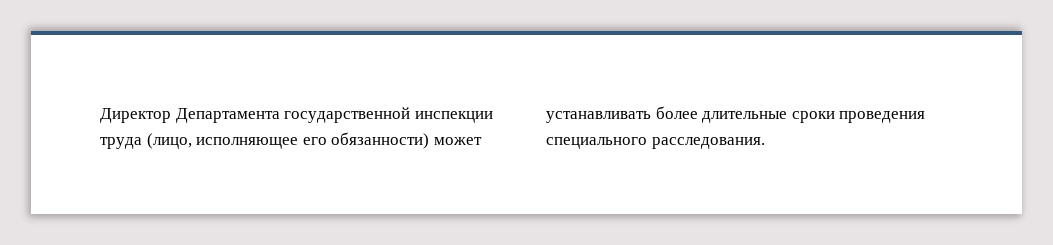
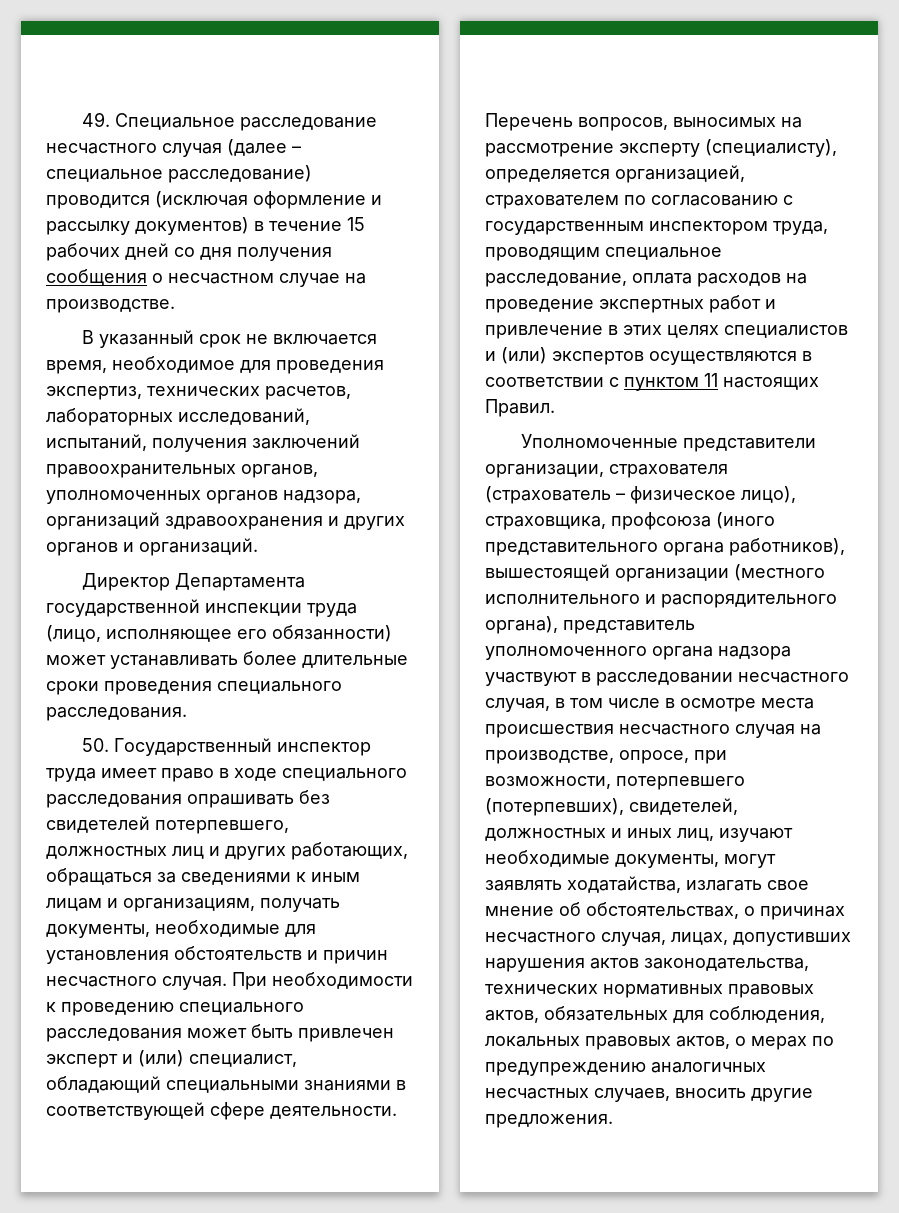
+ 49. Специальное расследование несчастного случая (далее – специальное расследование) проводится (исключая оформление и рассылку документов) в течение 15 рабочих дней со дня получения сообщения о несчастном случае на производстве.
+ В указанный срок не включается время, необходимое для проведения экспертиз, технических расчетов, лабораторных исследований, испытаний, получения заключений правоохранительных органов, уполномоченных органов надзора, организаций здравоохранения и других органов и организаций.
+ 50. Государственный инспектор труда имеет право в ходе специального расследования опрашивать без свидетелей потерпевшего, должностных лиц и других работающих, обращаться за сведениями к иным лицам и организациям, получать документы, необходимые для установления обстоятельств и причин несчастного случая. При необходимости к проведению специального расследования может быть привлечен эксперт и (или) специалист, обладающий специальными знаниями в соответствующей сфере деятельности. Перечень вопросов, выносимых на рассмотрение эксперту (специалисту), определяется организацией, страхователем по согласованию с государственным инспектором труда, проводящим специальное расследование, оплата расходов на проведение экспертных работ и привлечение в этих целях специалистов и (или) экспертов осуществляются в соответствии с пунктом 11 настоящих Правил.
+ Уполномоченные представители организации, страхователя (страхователь – физическое лицо), страховщика, профсоюза (иного представительного органа работников), вышестоящей организации (местного исполнительного и распорядительного органа), представитель уполномоченного органа надзора участвуют в расследовании несчастного случая, в том числе в осмотре места происшествия несчастного случая на производстве, опросе, при возможности, потерпевшего (потерпевших), свидетелей, должностных и иных лиц, изучают необходимые документы, могут заявлять ходатайства, излагать свое мнение об обстоятельствах, о причинах несчастного случая, лицах, допустивших нарушения актов законодательства, технических нормативных правовых актов, обязательных для соблюдения, локальных правовых актов, о мерах по предупреждению аналогичных несчастных случаев, вносить другие предложения.

